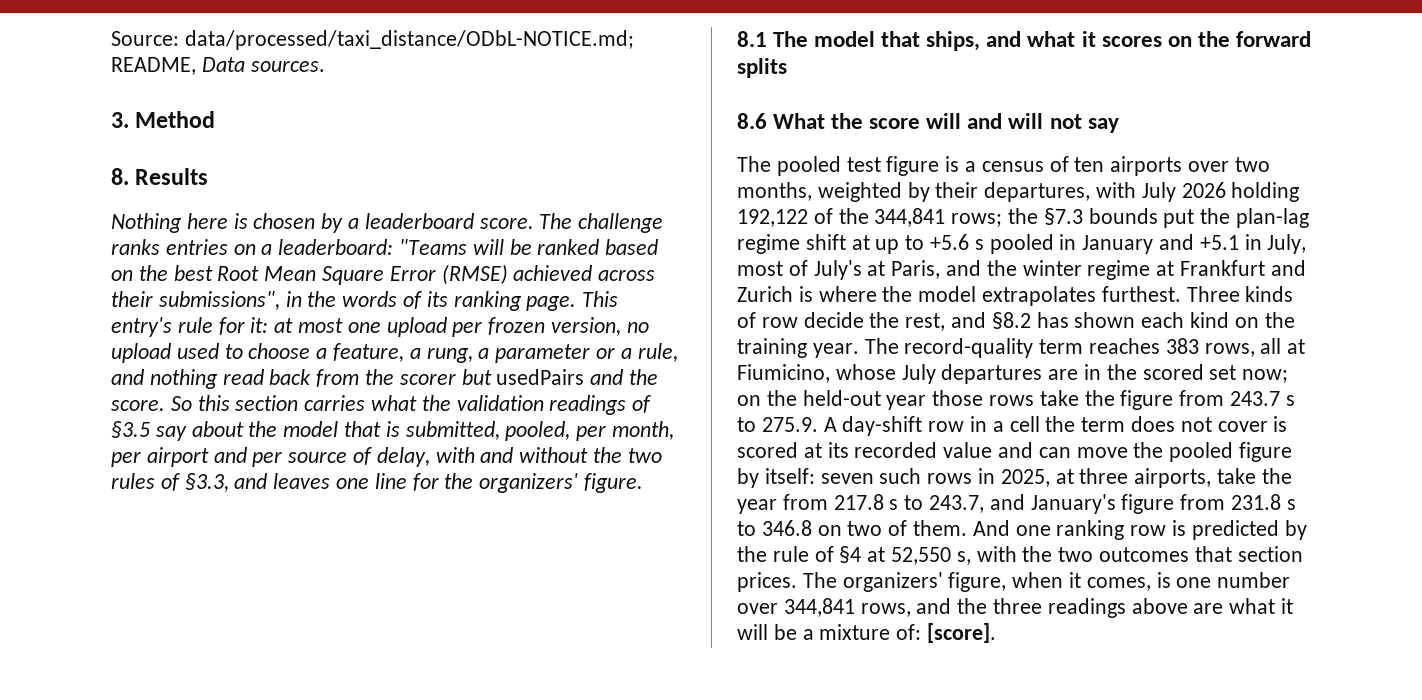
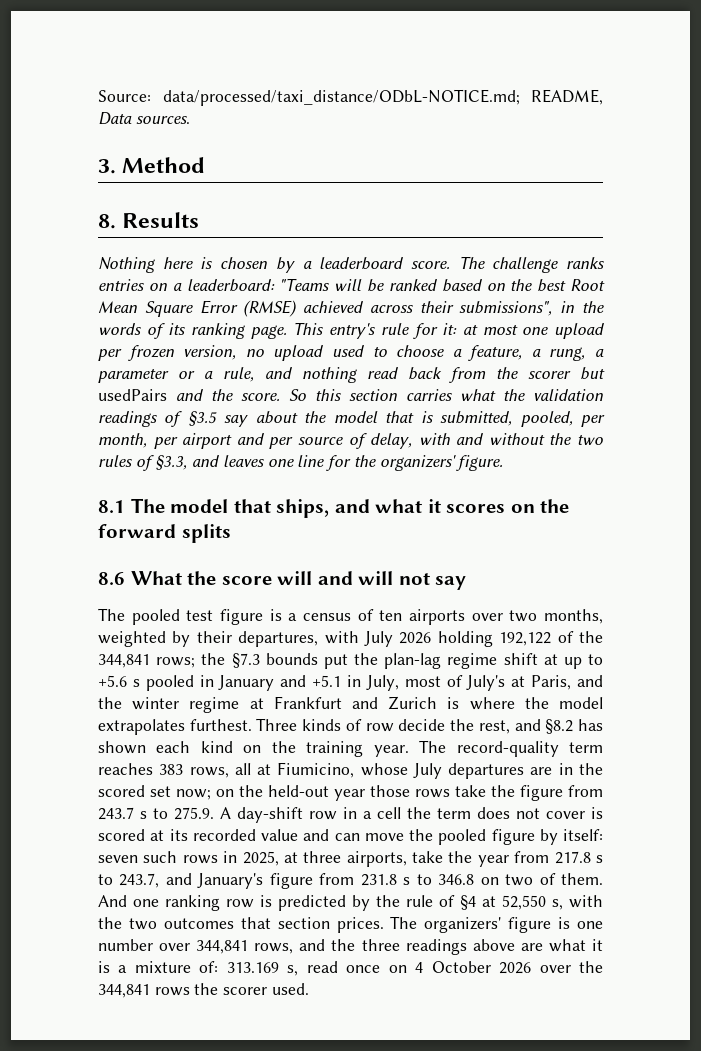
- The organizers' figure, when it comes, is one number over 344,841 rows, and the three readings above are what it will be a mixture of: [score].
+ The organizers' figure is one number over 344,841 rows, and the three readings above are what it is a mixture of: 313.169 s, read once on 4 October 2026 over the 344,841 rows the scorer used.

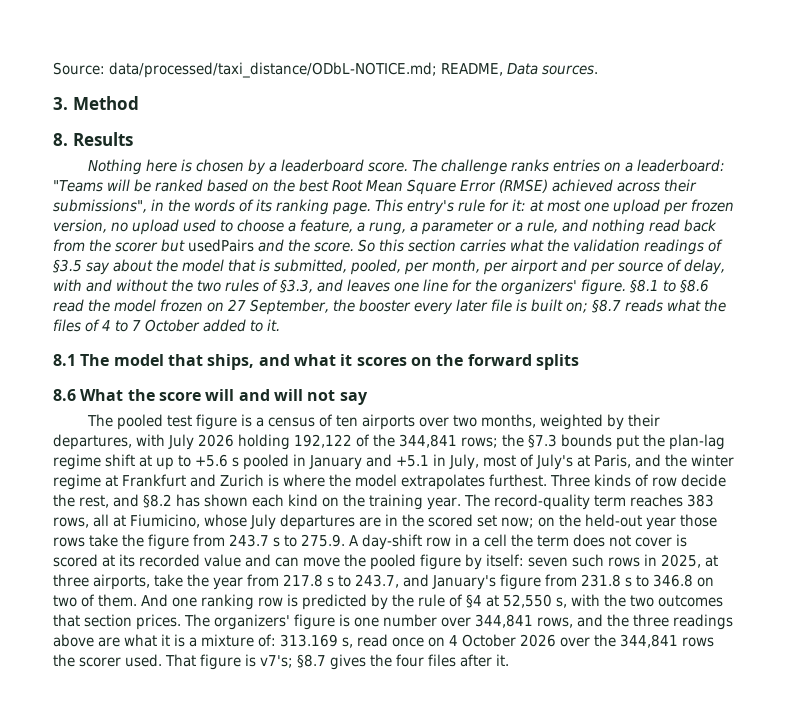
+ §8.1 to §8.6 read the model frozen on 27 September, the booster every later file is built on; §8.7 reads what the files of 4 to 7 October added to it.
+ That figure is v7's; §8.7 gives the four files after it.

